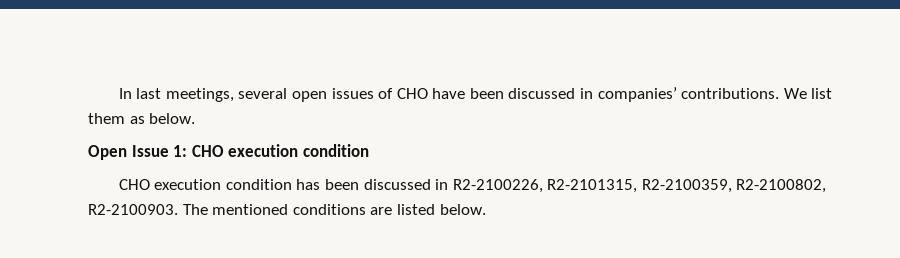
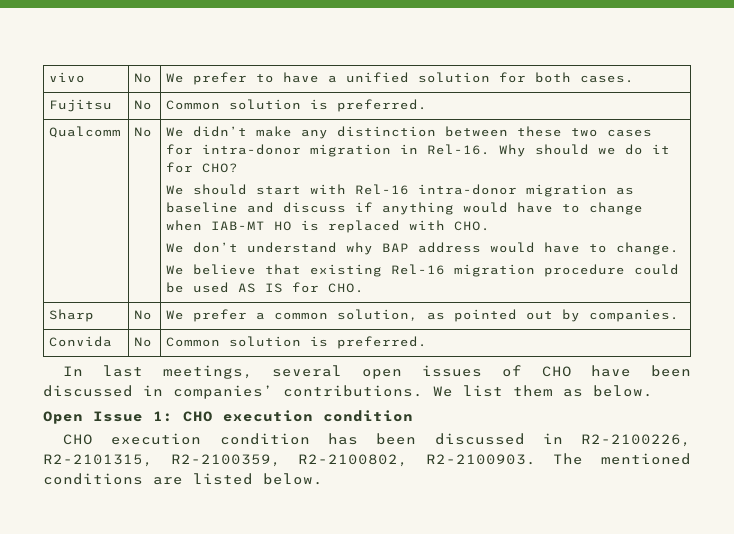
+ vivo | No | We prefer to have a unified solution for both cases.
+ Fujitsu | No | Common solution is preferred.
+ Qualcomm | No | We didn’t make any distinction between these two cases for intra-donor migration in Rel-16. Why should we do it for CHO?
+ We should start with Rel-16 intra-donor migration as baseline and discuss if anything would have to change when IAB-MT HO is replaced with CHO.
+ We don’t understand why BAP address would have to change.
+ We believe that existing Rel-16 migration procedure could be used AS IS for CHO.
+ Sharp | No | We prefer a common solution, as pointed out by companies.
+ Convida | No | Common solution is preferred.

